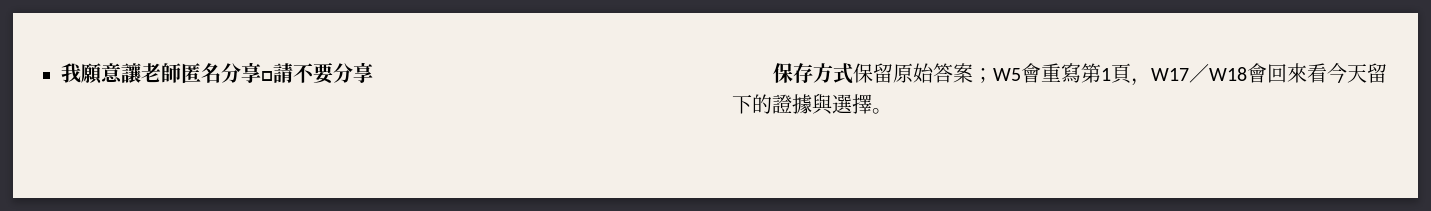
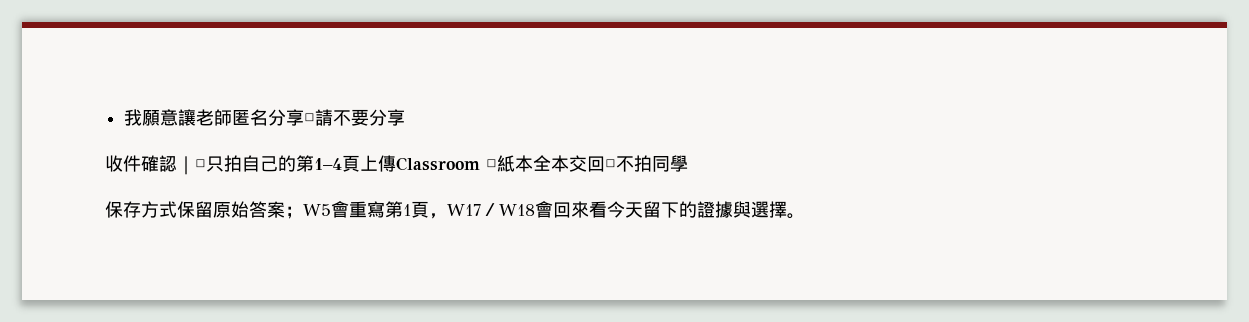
+ 收件確認｜□只拍自己的第1–4頁上傳Classroom □紙本全本交回□不拍同學

